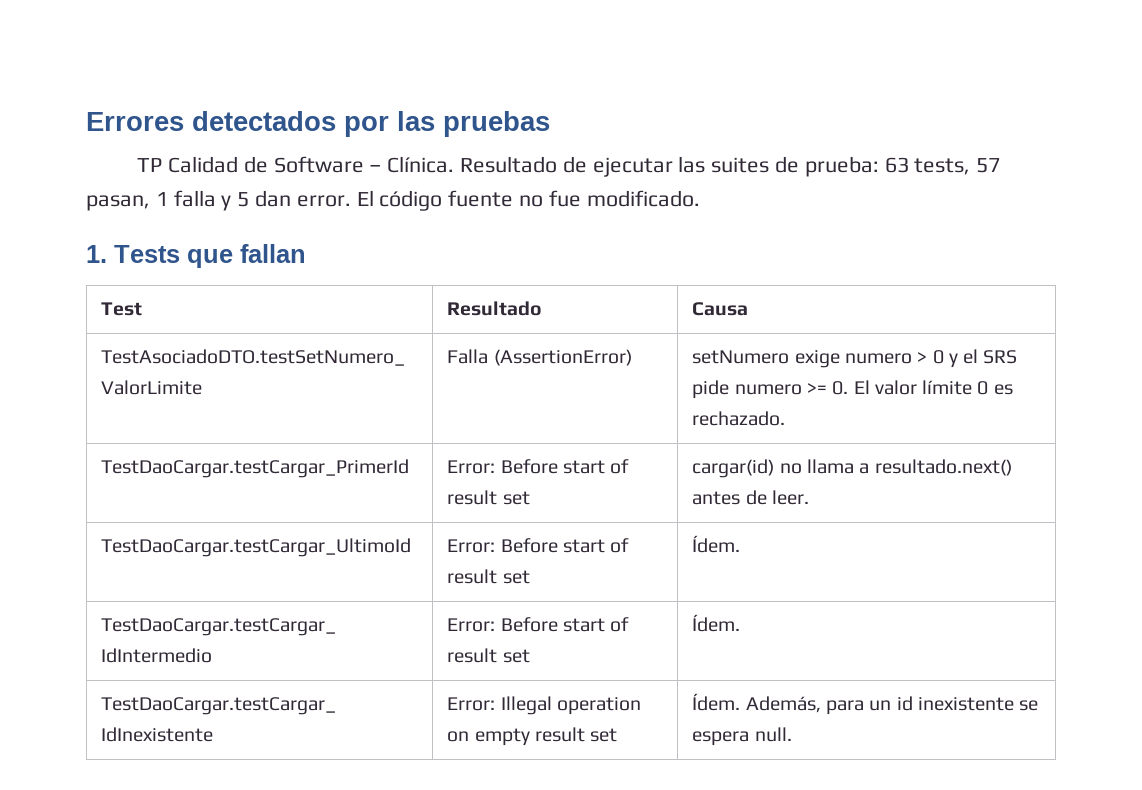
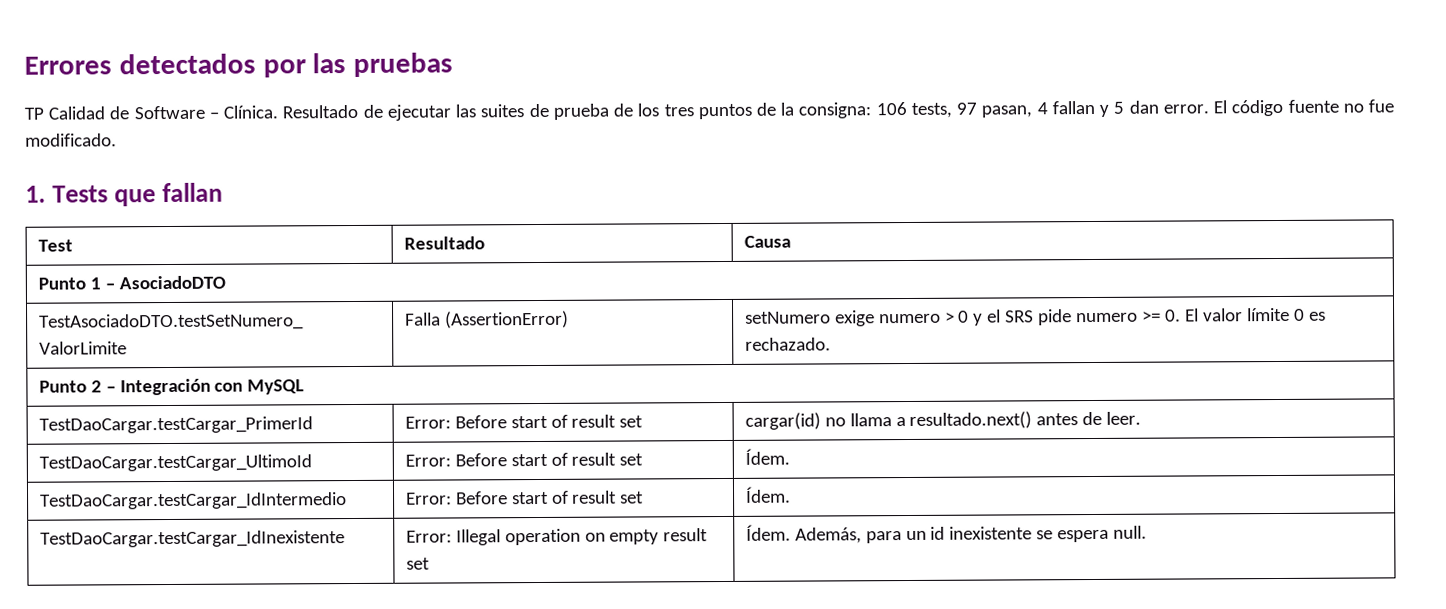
- Resultado de ejecutar las suites de prueba: 63 tests, 57 pasan, 1 falla y 5 dan error.
+ Resultado de ejecutar las suites de prueba de los tres puntos de la consigna: 106 tests, 97 pasan, 4 fallan y 5 dan error.
+ Punto 1 – AsociadoDTO
+ Punto 2 – Integración con MySQL

